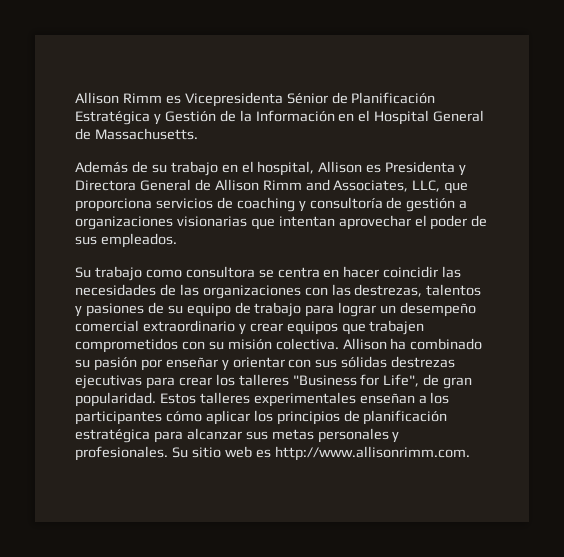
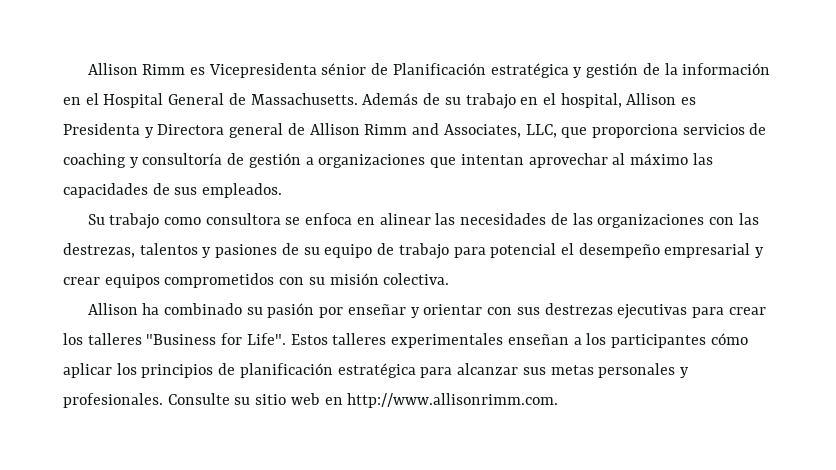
- Allison Rimm es Vicepresidenta Sénior de Planificación Estratégica y Gestión de la Información en el Hospital General de Massachusetts.
- Además de su trabajo en el hospital, Allison es Presidenta y Directora General de Allison Rimm and Associates, LLC, que proporciona servicios de coaching y consultoría de gestión a organizaciones visionarias que intentan aprovechar el poder de sus empleados.
+ Allison Rimm es Vicepresidenta sénior de Planificación estratégica y gestión de la información en el Hospital General de Massachusetts. Además de su trabajo en el hospital, Allison es Presidenta y Directora general de Allison Rimm and Associates, LLC, que proporciona servicios de coaching y consultoría de gestión a organizaciones que intentan aprovechar al máximo las capacidades de sus empleados.
- Su trabajo como consultora se centra en hacer coincidir las necesidades de las organizaciones con las destrezas, talentos y pasiones de su equipo de trabajo para lograr un desempeño comercial extraordinario y crear equipos que trabajen comprometidos con su misión colectiva. Allison ha combinado su pasión por enseñar y orientar con sus sólidas destrezas ejecutivas para crear los talleres "Business for Life", de gran popularidad.
+ Su trabajo como consultora se enfoca en alinear las necesidades de las organizaciones con las destrezas, talentos y pasiones de su equipo de trabajo para potencial el desempeño empresarial y crear equipos comprometidos con su misión colectiva.
+ Allison ha combinado su pasión por enseñar y orientar con sus destrezas ejecutivas para crear los talleres "Business for Life".
- Su sitio web es http://www.allisonrimm.com.
+ Consulte su sitio web en http://www.allisonrimm.com.

